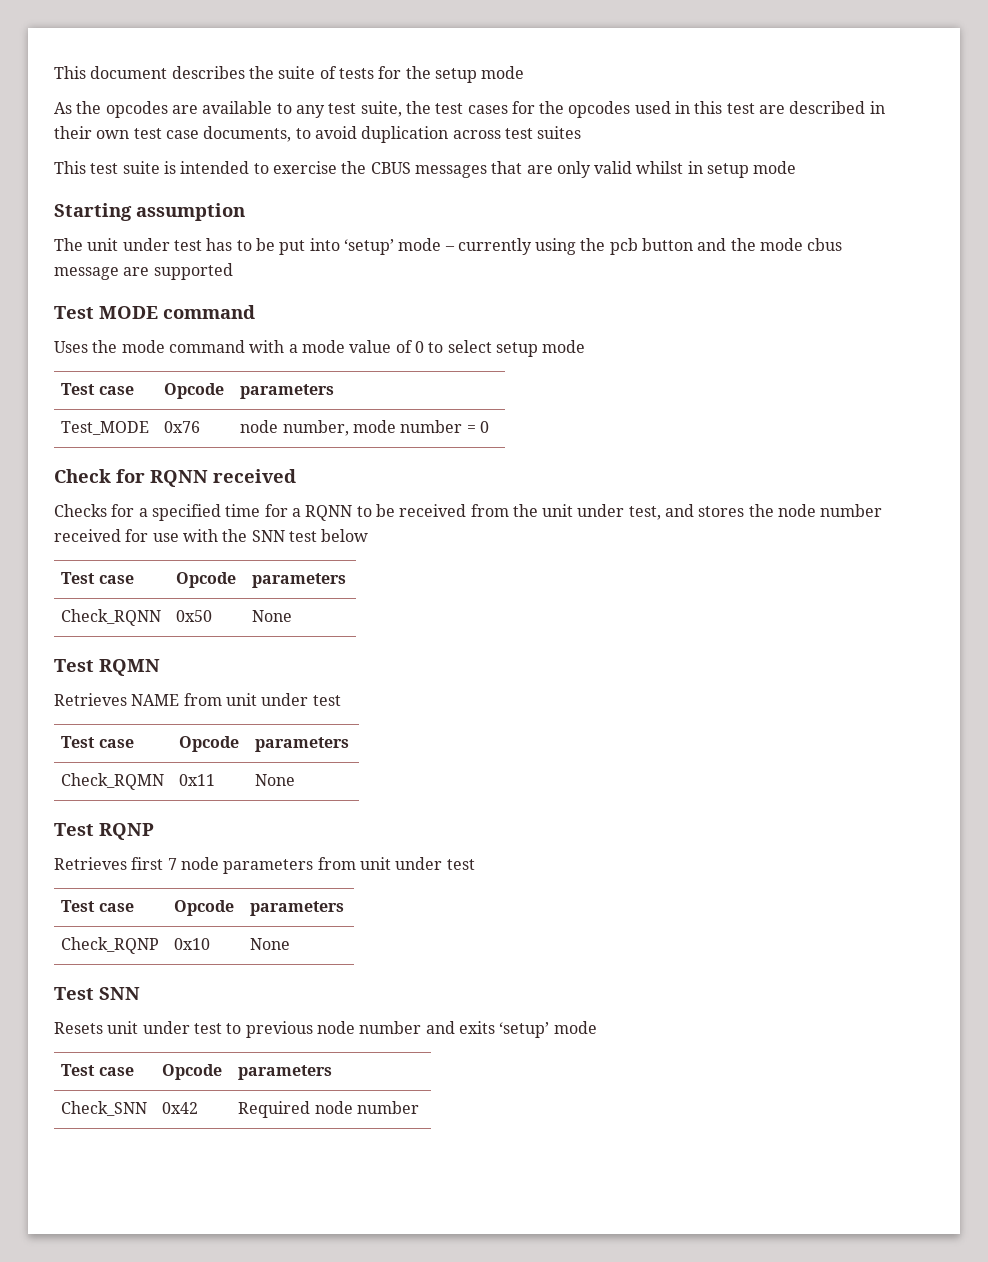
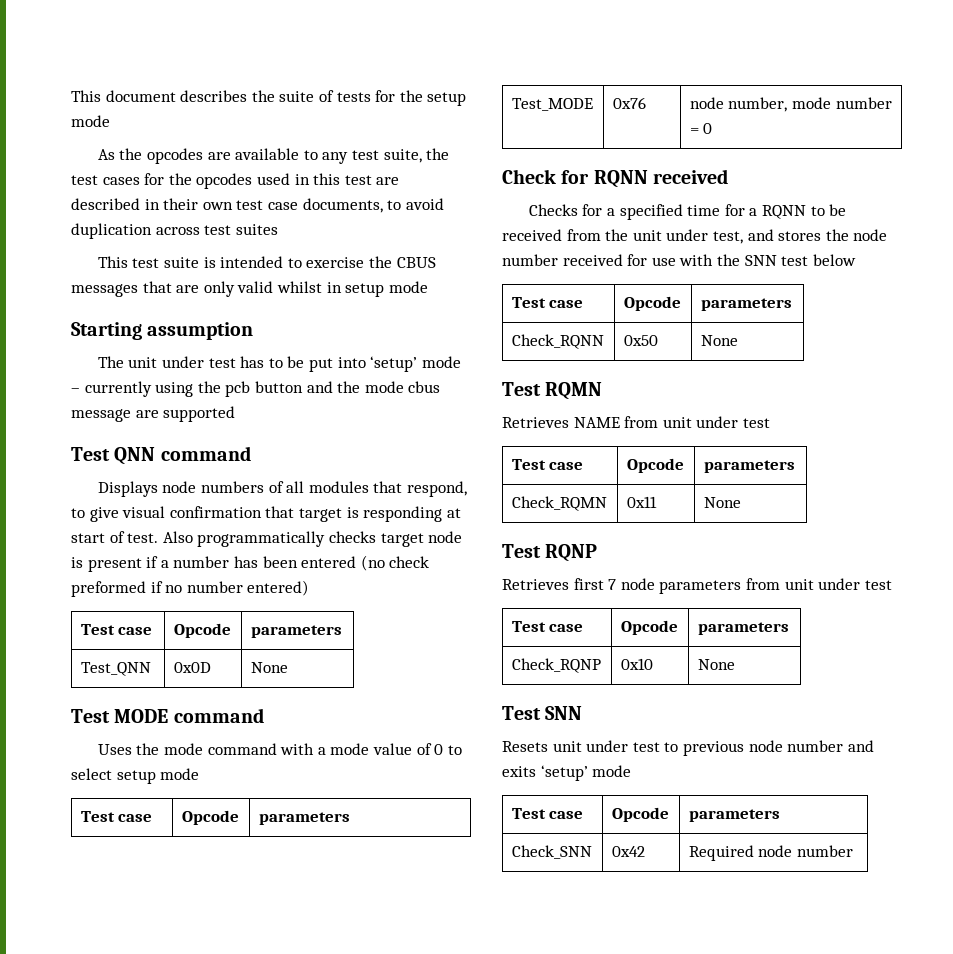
+ Test QNN command
+ Displays node numbers of all modules that respond, to give visual confirmation that target is responding at start of test. Also programmatically checks target node is present if a number has been entered (no check preformed if no number entered)
+ Test case | Opcode | parameters
+ Test_QNN | 0x0D | None

